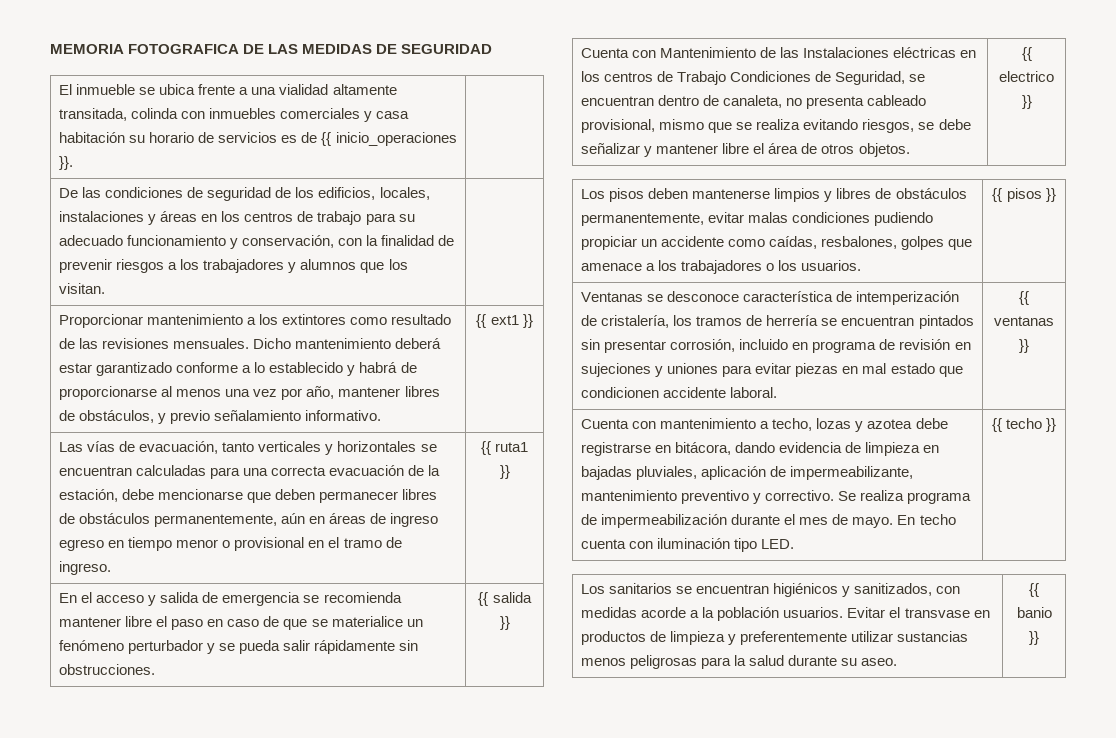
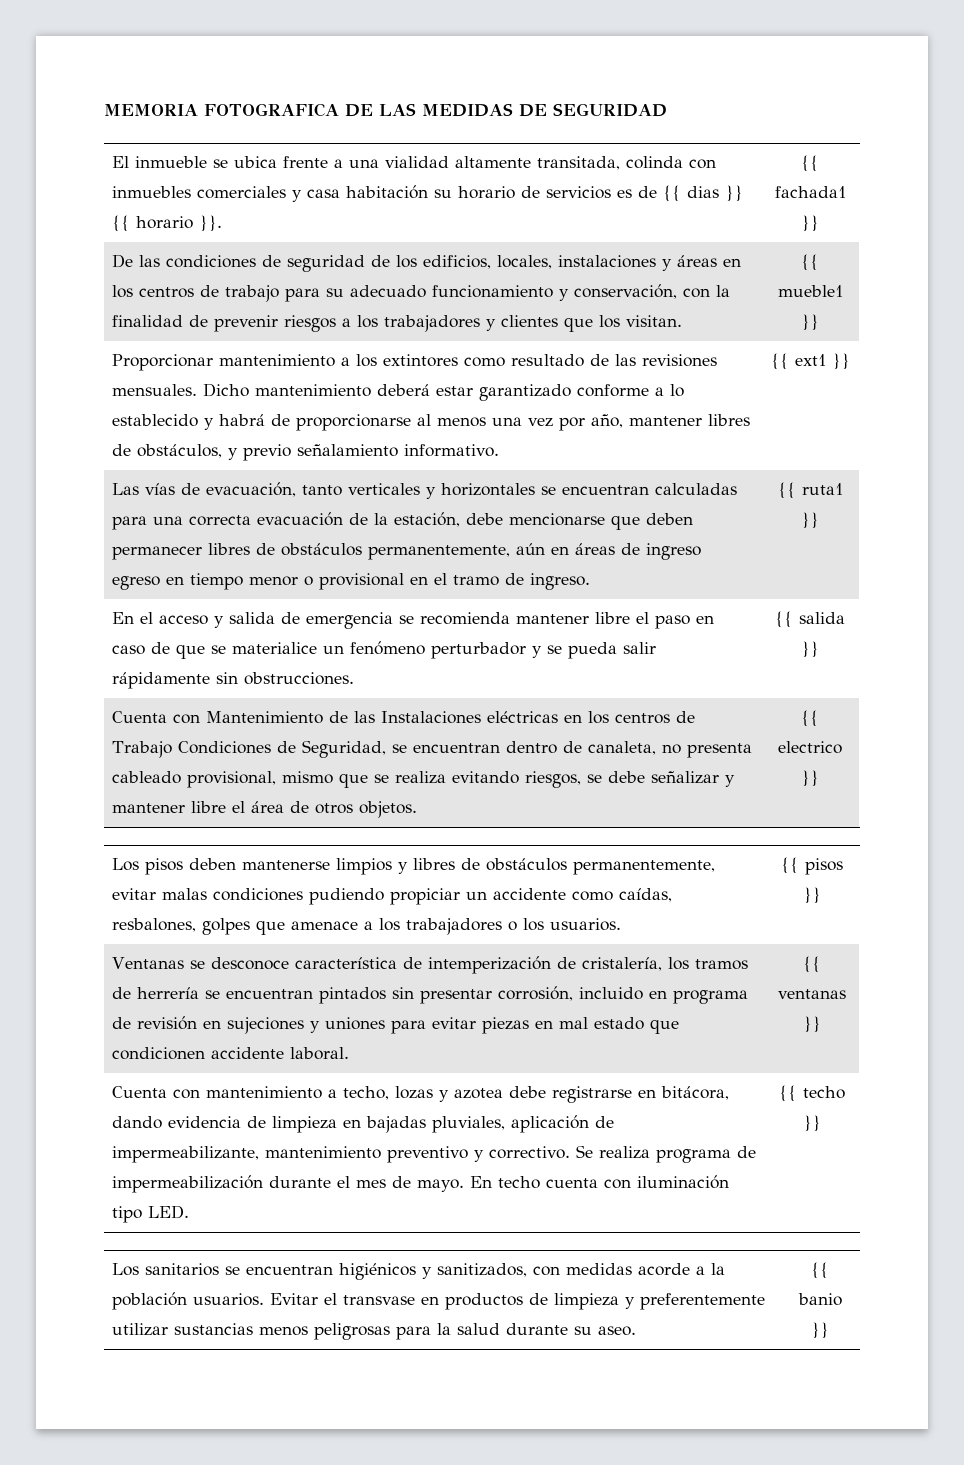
- El inmueble se ubica frente a una vialidad altamente transitada, colinda con inmuebles comerciales y casa habitación su horario de servicios es de {{ inicio_operaciones }}. |
+ El inmueble se ubica frente a una vialidad altamente transitada, colinda con inmuebles comerciales y casa habitación su horario de servicios es de {{ dias }} {{ horario }}. | {{ fachada1 }}
- De las condiciones de seguridad de los edificios, locales, instalaciones y áreas en los centros de trabajo para su adecuado funcionamiento y conservación, con la finalidad de prevenir riesgos a los trabajadores y alumnos que los visitan. |
+ De las condiciones de seguridad de los edificios, locales, instalaciones y áreas en los centros de trabajo para su adecuado funcionamiento y conservación, con la finalidad de prevenir riesgos a los trabajadores y clientes que los visitan. | {{ mueble1 }}

